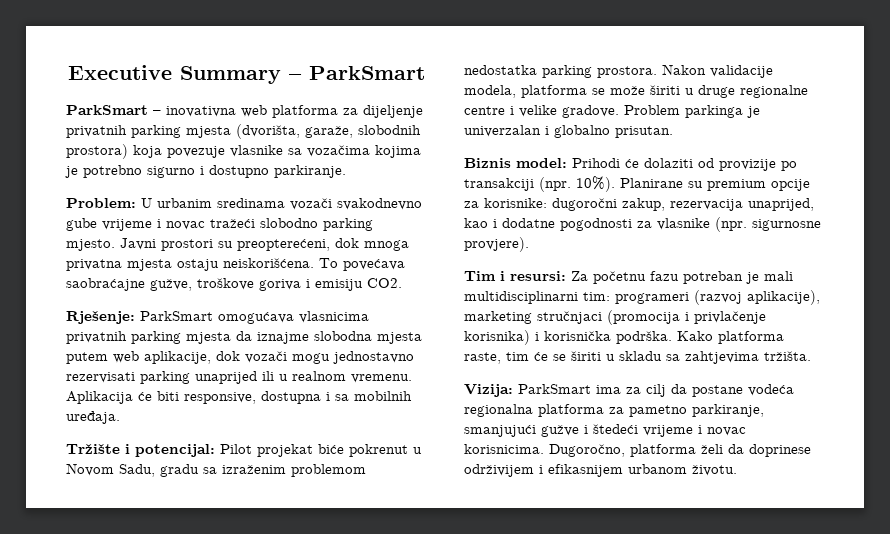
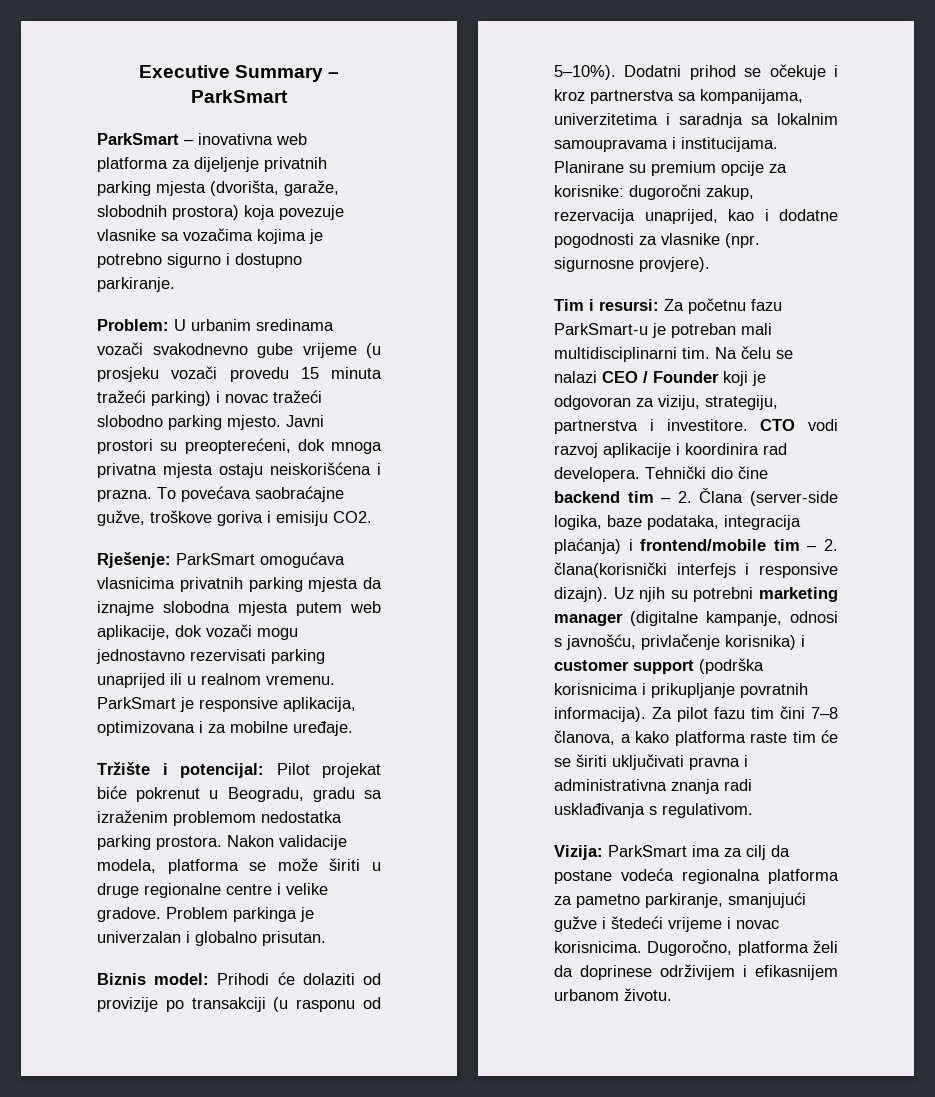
- Problem: U urbanim sredinama vozači svakodnevno gube vrijeme i novac tražeći slobodno parking mjesto.
+ Problem: U urbanim sredinama vozači svakodnevno gube vrijeme (u prosjeku vozači provedu 15 minuta tražeći parking) i novac tražeći slobodno parking mjesto.
- Javni prostori su preopterećeni, dok mnoga privatna mjesta ostaju neiskorišćena.
+ Javni prostori su preopterećeni, dok mnoga privatna mjesta ostaju neiskorišćena i prazna.
- Aplikacija će biti responsive, dostupna i sa mobilnih uređaja.
+ ParkSmart je responsive aplikacija, optimizovana i za mobilne uređaje.
- Tržište i potencijal: Pilot projekat biće pokrenut u Novom Sadu, gradu sa izraženim problemom nedostatka parking prostora.
+ Tržište i potencijal: Pilot projekat biće pokrenut u Beogradu, gradu sa izraženim problemom nedostatka parking prostora.
- Biznis model: Prihodi će dolaziti od provizije po transakciji (npr. 10%).
+ Biznis model: Prihodi će dolaziti od provizije po transakciji (u rasponu od 5–10%). Dodatni prihod se očekuje i kroz partnerstva sa kompanijama, univerzitetima i saradnja sa lokalnim samoupravama i institucijama.
- Tim i resursi: Za početnu fazu potreban je mali multidisciplinarni tim: programeri (razvoj aplikacije), marketing stručnjaci (promocija i privlačenje korisnika) i korisnička podrška. Kako platforma raste, tim će se širiti u skladu sa zahtjevima tržišta.
+ Tim i resursi: Za početnu fazu ParkSmart-u je potreban mali multidisciplinarni tim. Na čelu se nalazi CEO / Founder koji je odgovoran za viziju, strategiju, partnerstva i investitore. CTO vodi razvoj aplikacije i koordinira rad developera. Tehnički dio čine backend tim – 2. Člana (server-side logika, baze podataka, integracija plaćanja) i frontend/mobile tim – 2. člana(korisnički interfejs i responsive dizajn). Uz njih su potrebni marketing manager (digitalne kampanje, odnosi s javnošću, privlačenje korisnika) i customer support (podrška korisnicima i prikupljanje povratnih informacija). Za pilot fazu tim čini 7–8 članova, a kako platforma raste tim će se širiti uključivati pravna i administrativna znanja radi usklađivanja s regulativom.

